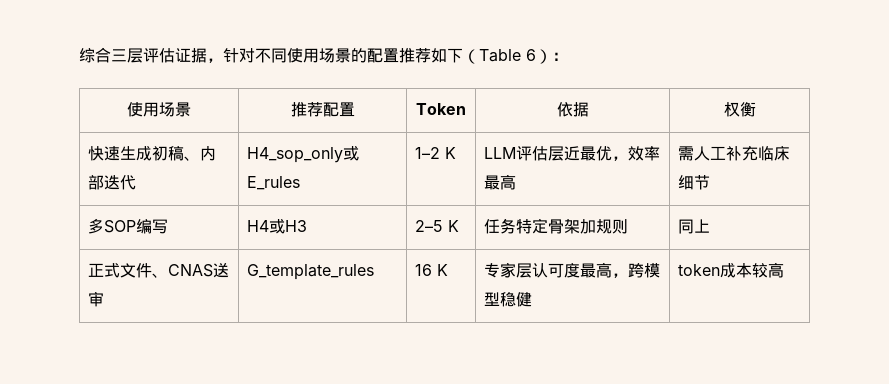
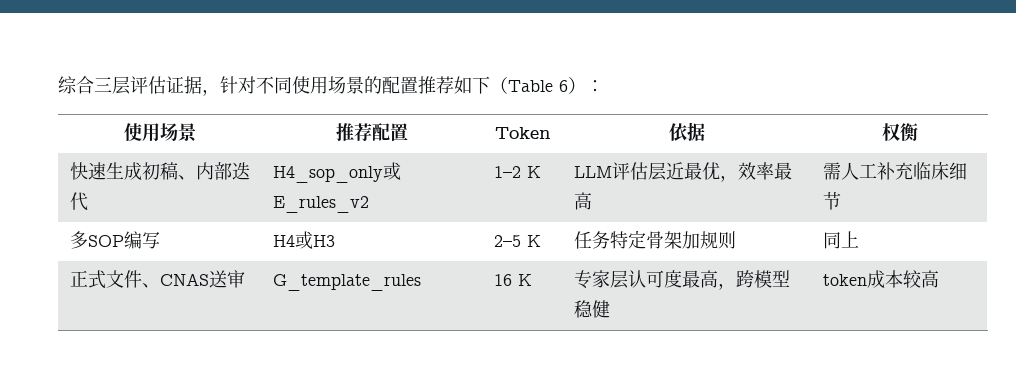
- 快速生成初稿、内部迭代 | H4_sop_only或E_rules | 1–2 K | LLM评估层近最优，效率最高 | 需人工补充临床细节
+ 快速生成初稿、内部迭代 | H4_sop_only或E_rules_v2 | 1–2 K | LLM评估层近最优，效率最高 | 需人工补充临床细节

